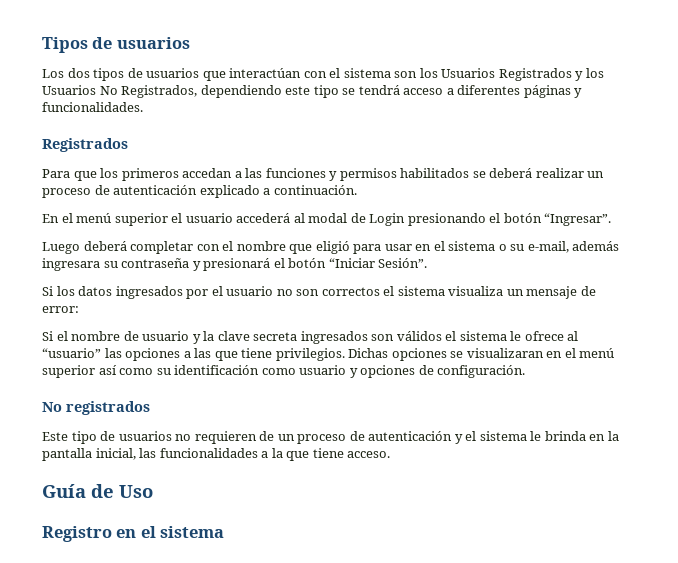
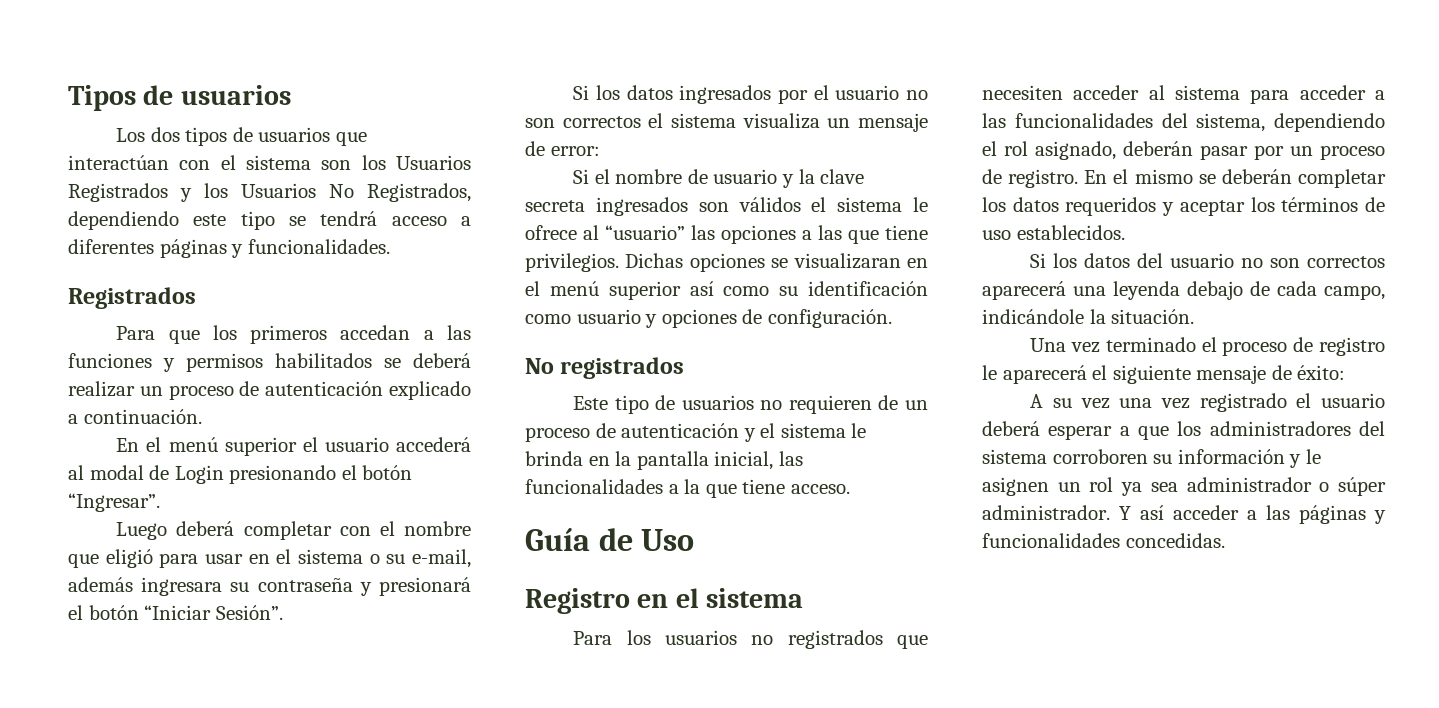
+ Para los usuarios no registrados que necesiten acceder al sistema para acceder a las funcionalidades del sistema, dependiendo el rol asignado, deberán pasar por un proceso de registro. En el mismo se deberán completar los datos requeridos y aceptar los términos de uso establecidos.
+ Si los datos del usuario no son correctos aparecerá una leyenda debajo de cada campo, indicándole la situación.
+ Una vez terminado el proceso de registro le aparecerá el siguiente mensaje de éxito:
+ A su vez una vez registrado el usuario deberá esperar a que los administradores del sistema corroboren su información y le asignen un rol ya sea administrador o súper administrador. Y así acceder a las páginas y funcionalidades concedidas.

